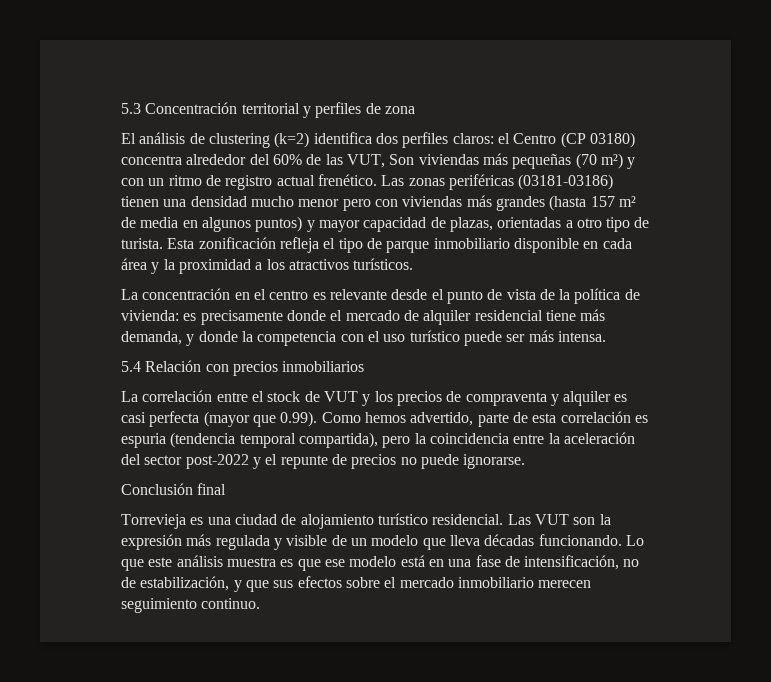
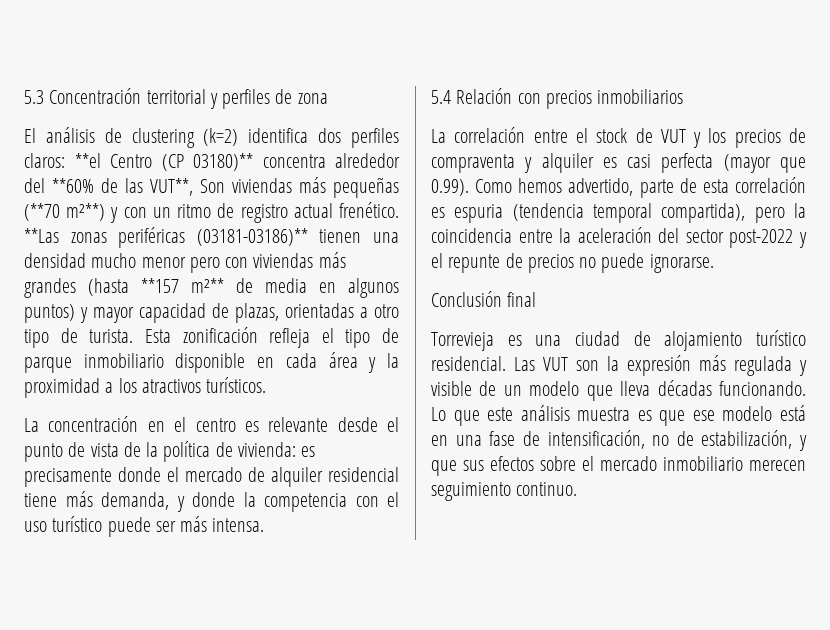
- El análisis de clustering (k=2) identifica dos perfiles claros: el Centro (CP 03180) concentra alrededor del 60% de las VUT, Son viviendas más pequeñas (70 m²) y con un ritmo de registro actual frenético.
+ El análisis de clustering (k=2) identifica dos perfiles claros: **el Centro (CP 03180)** concentra alrededor del **60% de las VUT**, Son viviendas más pequeñas (**70 m²**) y con un ritmo de registro actual frenético.
- Las zonas periféricas (03181-03186) tienen una densidad mucho menor pero con viviendas más grandes (hasta 157 m² de media en algunos puntos) y mayor capacidad de plazas, orientadas a otro tipo de turista.
+ **Las zonas periféricas (03181-03186)** tienen una densidad mucho menor pero con viviendas más grandes (hasta **157 m²** de media en algunos puntos) y mayor capacidad de plazas, orientadas a otro tipo de turista.

